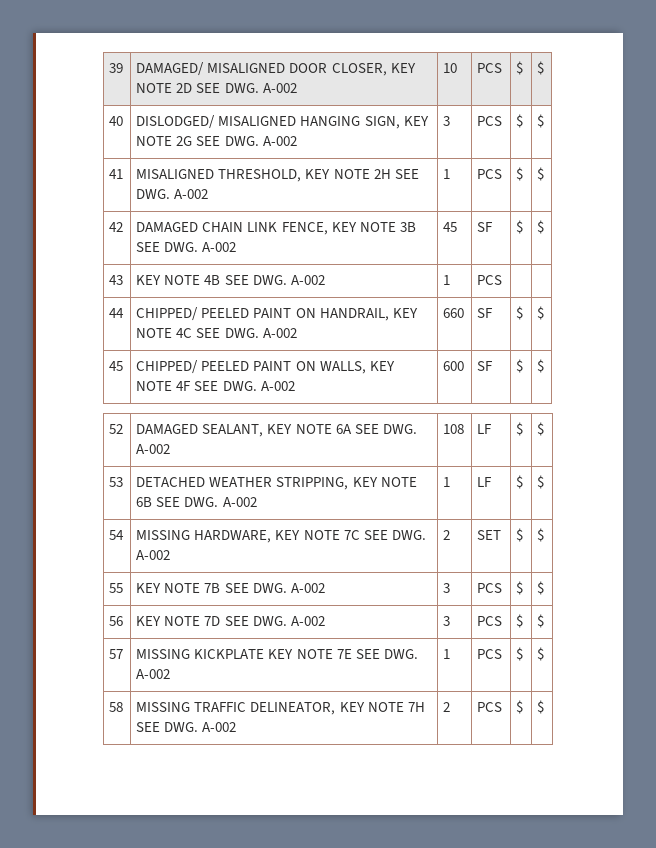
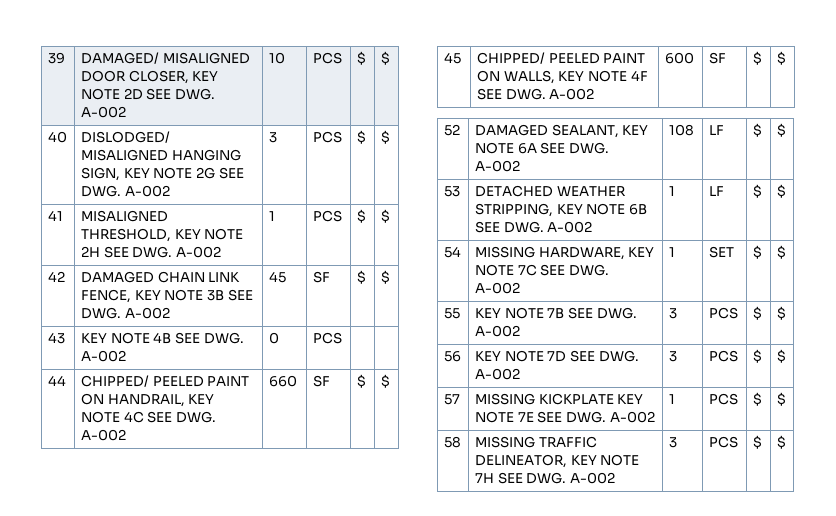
- 43 | KEY NOTE 4B SEE DWG. A-002 | 1 | PCS | |
+ 43 | KEY NOTE 4B SEE DWG. A-002 | 0 | PCS | |
- 54 | MISSING HARDWARE, KEY NOTE 7C SEE DWG. A-002 | 2 | SET | $ | $
+ 54 | MISSING HARDWARE, KEY NOTE 7C SEE DWG. A-002 | 1 | SET | $ | $
- 58 | MISSING TRAFFIC DELINEATOR, KEY NOTE 7H SEE DWG. A-002 | 2 | PCS | $ | $
+ 58 | MISSING TRAFFIC DELINEATOR, KEY NOTE 7H SEE DWG. A-002 | 3 | PCS | $ | $

